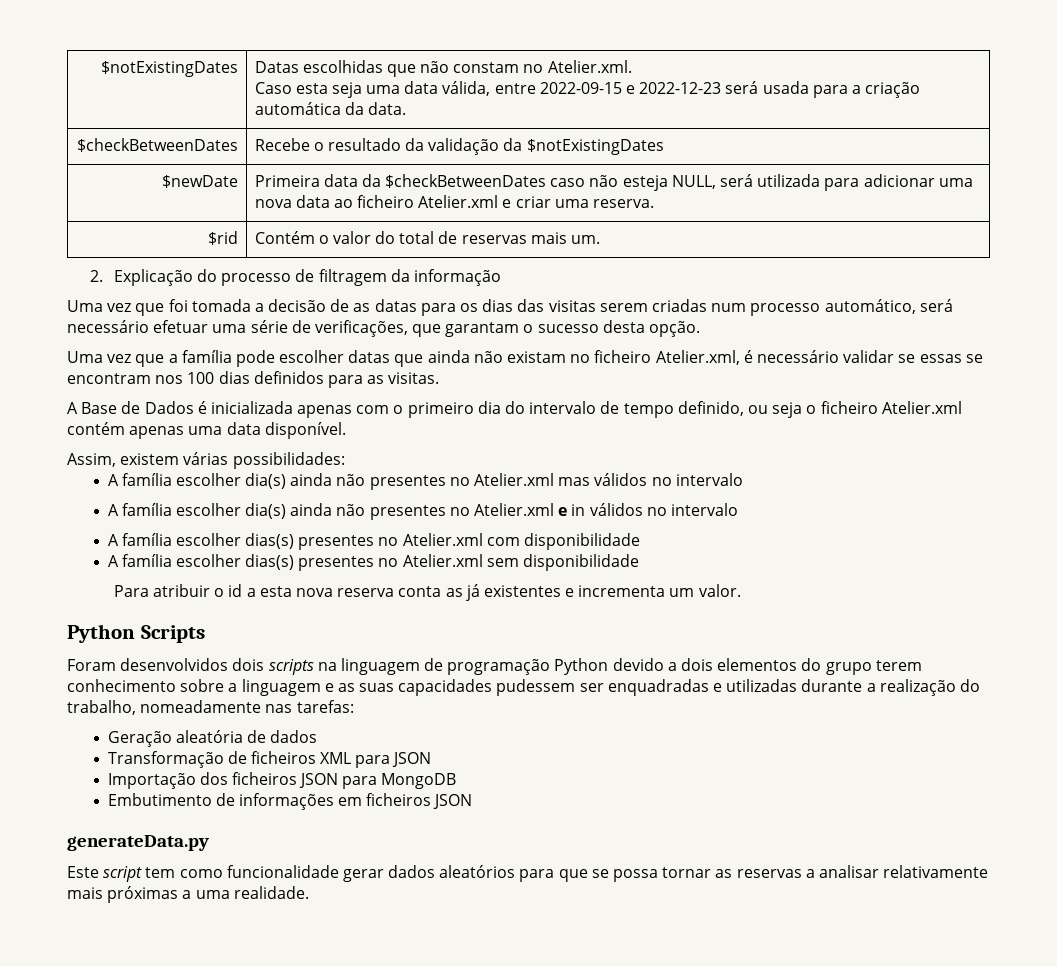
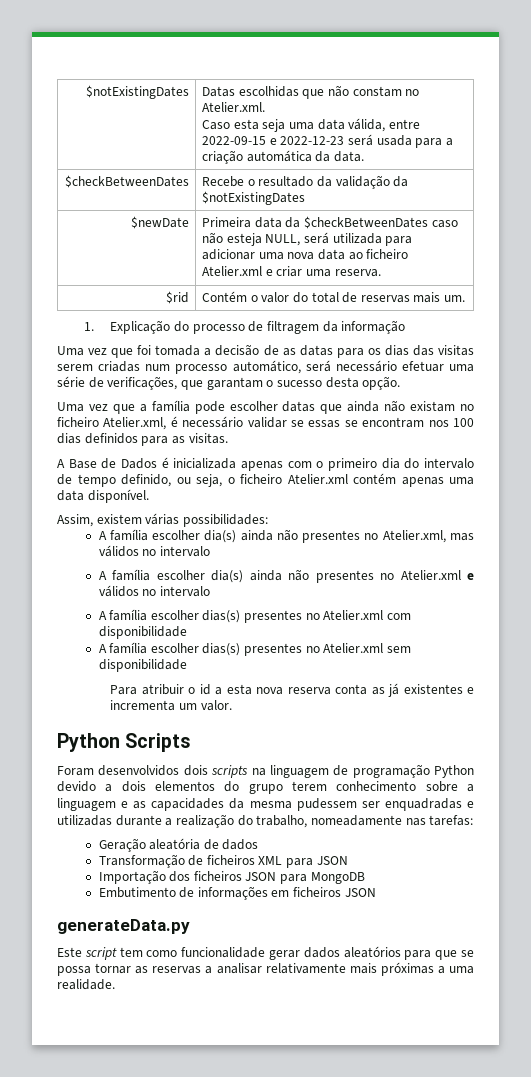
- 2. Explicação do processo de filtragem da informação
+ 1. Explicação do processo de filtragem da informação
- A Base de Dados é inicializada apenas com o primeiro dia do intervalo de tempo definido, ou seja o ficheiro Atelier.xml contém apenas uma data disponível.
+ A Base de Dados é inicializada apenas com o primeiro dia do intervalo de tempo definido, ou seja, o ficheiro Atelier.xml contém apenas uma data disponível.
- A família escolher dia(s) ainda não presentes no Atelier.xml mas válidos no intervalo
+ A família escolher dia(s) ainda não presentes no Atelier.xml, mas válidos no intervalo
- A família escolher dia(s) ainda não presentes no Atelier.xml e in válidos no intervalo
+ A família escolher dia(s) ainda não presentes no Atelier.xml e válidos no intervalo
- Foram desenvolvidos dois scripts na linguagem de programação Python devido a dois elementos do grupo terem conhecimento sobre a linguagem e as suas capacidades pudessem ser enquadradas e utilizadas durante a realização do trabalho, nomeadamente nas tarefas:
+ Foram desenvolvidos dois scripts na linguagem de programação Python devido a dois elementos do grupo terem conhecimento sobre a linguagem e as capacidades da mesma pudessem ser enquadradas e utilizadas durante a realização do trabalho, nomeadamente nas tarefas:

